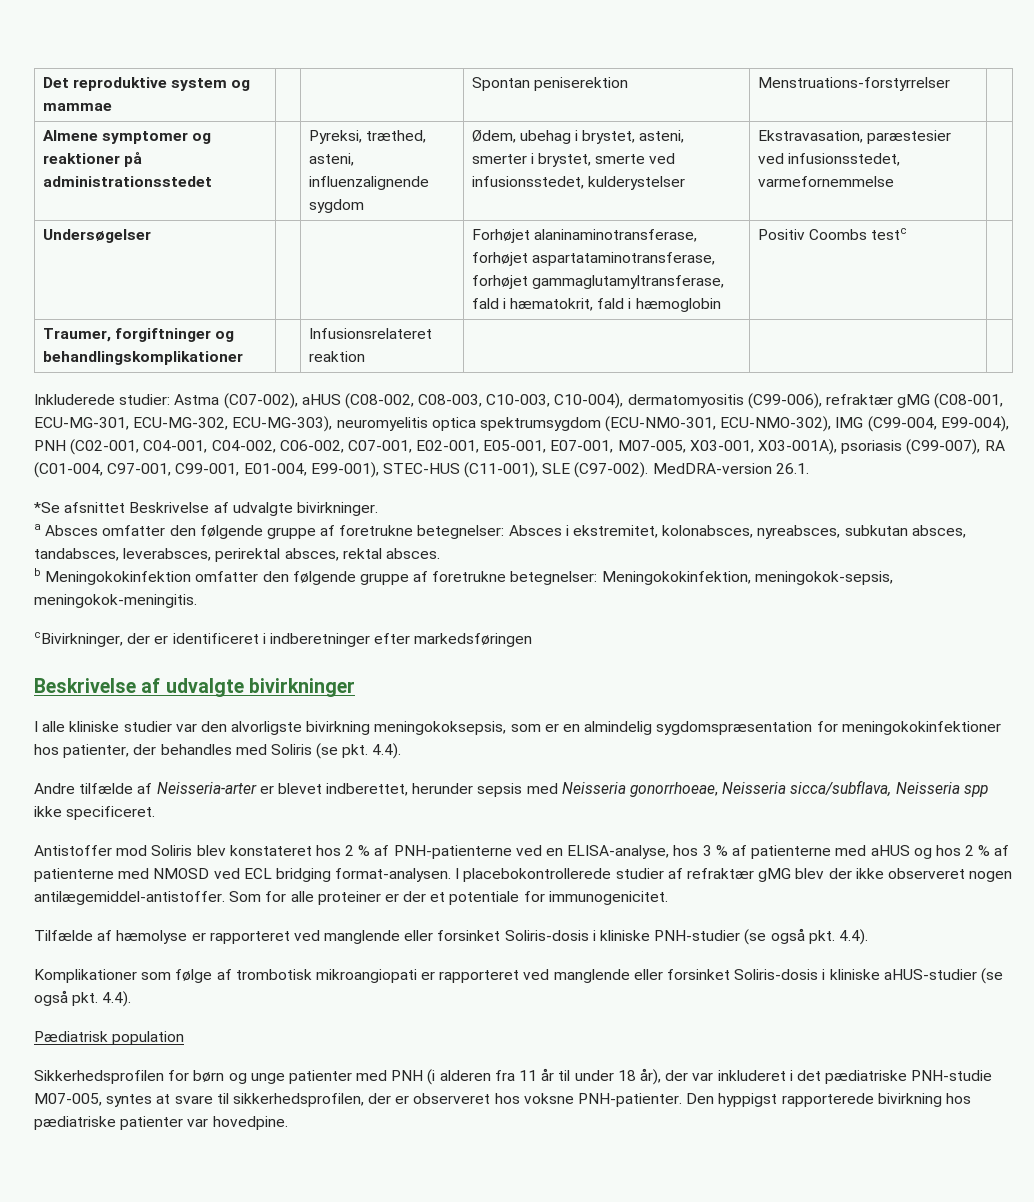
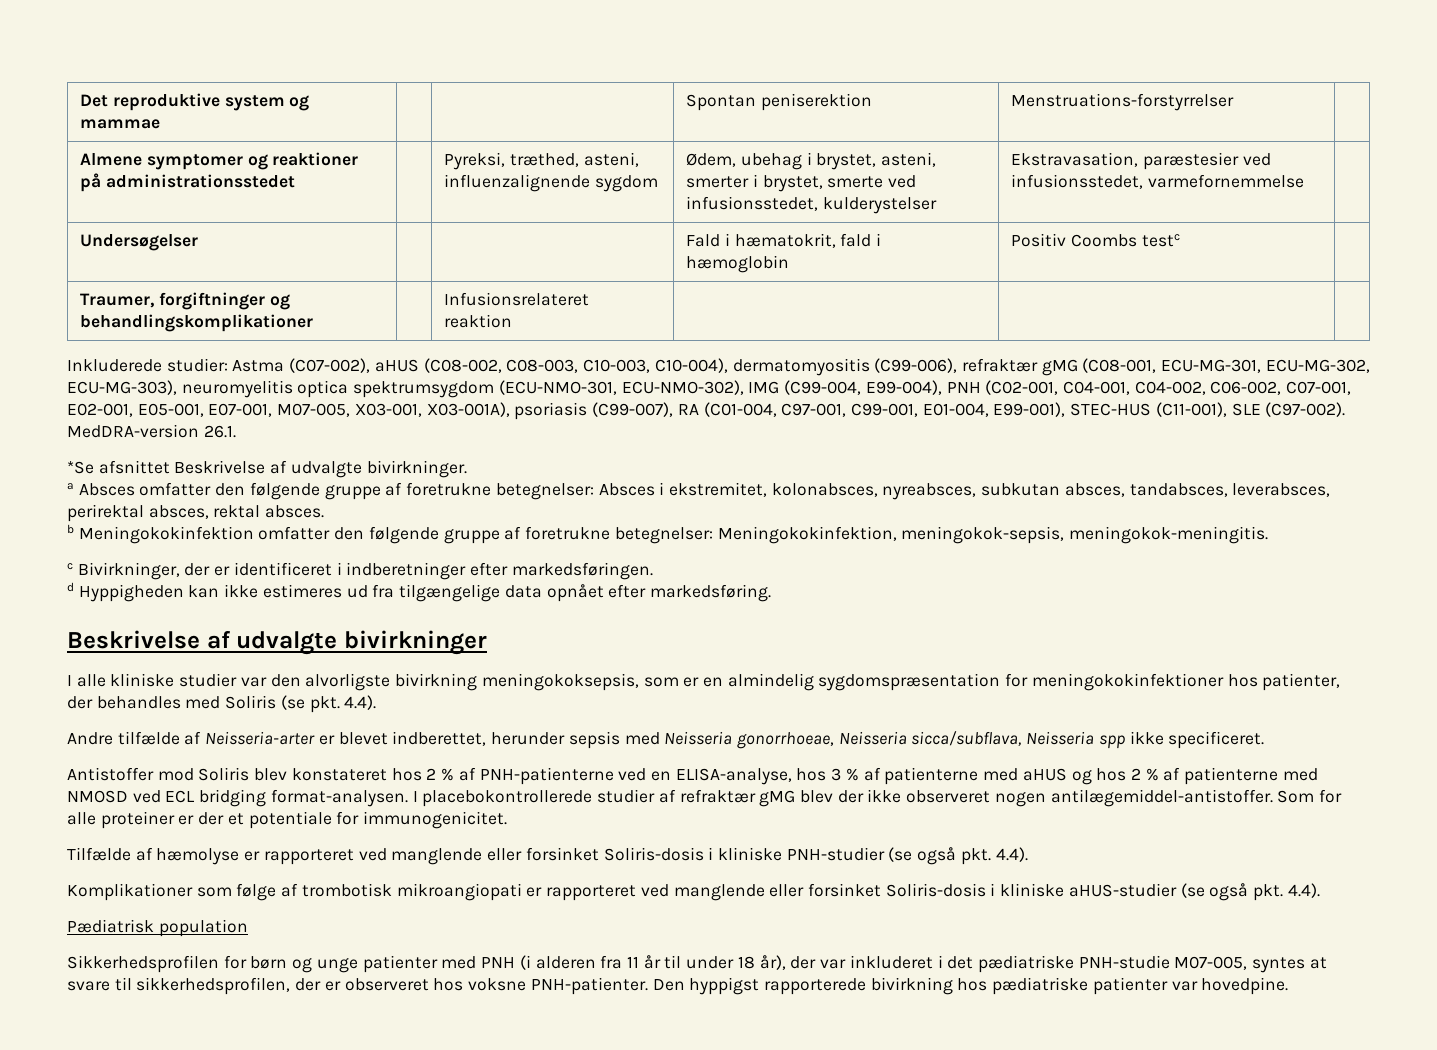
- Undersøgelser | | | Forhøjet alaninaminotransferase, forhøjet aspartataminotransferase, forhøjet gammaglutamyltransferase, fald i hæmatokrit, fald i hæmoglobin | Positiv Coombs testc |
+ Undersøgelser | | | Fald i hæmatokrit, fald i hæmoglobin | Positiv Coombs testc |
- cBivirkninger, der er identificeret i indberetninger efter markedsføringen
+ c Bivirkninger, der er identificeret i indberetninger efter markedsføringen.
+ d Hyppigheden kan ikke estimeres ud fra tilgængelige data opnået efter markedsføring.

